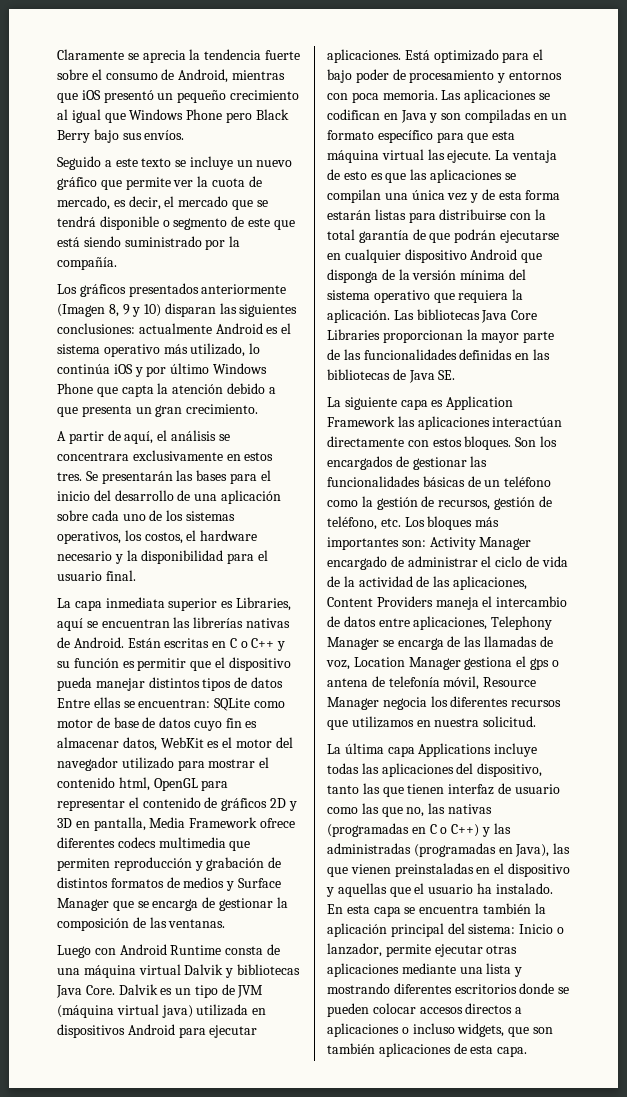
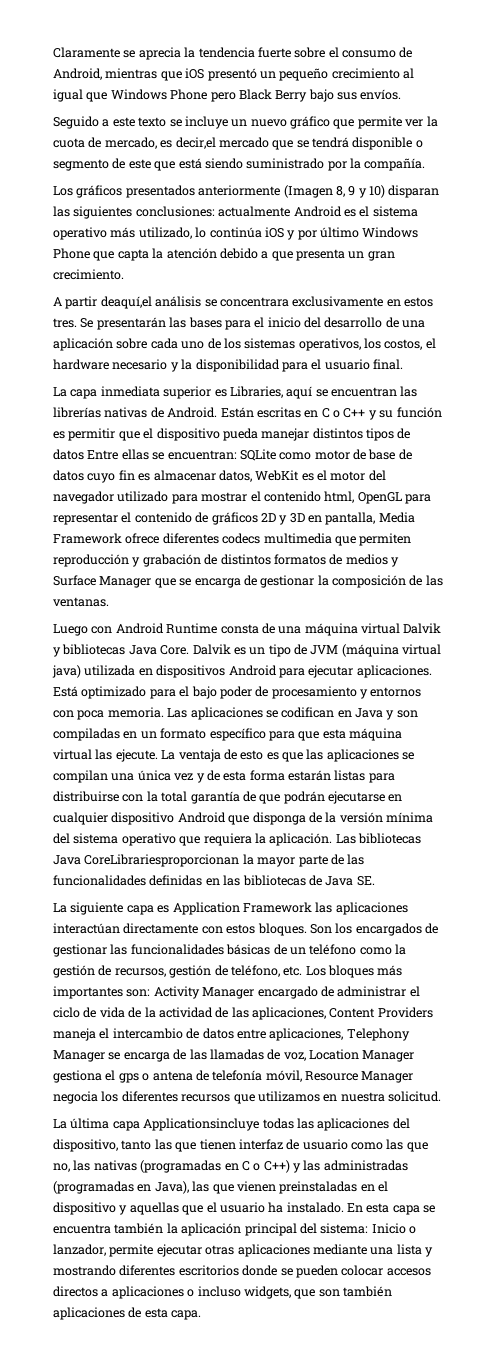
- Seguido a este texto se incluye un nuevo gráfico que permite ver la cuota de mercado, es decir, el mercado que se tendrá disponible o segmento de este que está siendo suministrado por la compañía.
+ Seguido a este texto se incluye un nuevo gráfico que permite ver la cuota de mercado, es decir,el mercado que se tendrá disponible o segmento de este que está siendo suministrado por la compañía.
- A partir de aquí, el análisis se concentrara exclusivamente en estos tres.
+ A partir deaquí,el análisis se concentrara exclusivamente en estos tres.
- Las bibliotecas Java Core Libraries proporcionan la mayor parte de las funcionalidades definidas en las bibliotecas de Java SE.
+ Las bibliotecas Java CoreLibrariesproporcionan la mayor parte de las funcionalidades definidas en las bibliotecas de Java SE.
- La última capa Applications incluye todas las aplicaciones del dispositivo, tanto las que tienen interfaz de usuario como las que no, las nativas (programadas en C o C++) y las administradas (programadas en Java), las que vienen preinstaladas en el dispositivo y aquellas que el usuario ha instalado.
+ La última capa Applicationsincluye todas las aplicaciones del dispositivo, tanto las que tienen interfaz de usuario como las que no, las nativas (programadas en C o C++) y las administradas (programadas en Java), las que vienen preinstaladas en el dispositivo y aquellas que el usuario ha instalado.

